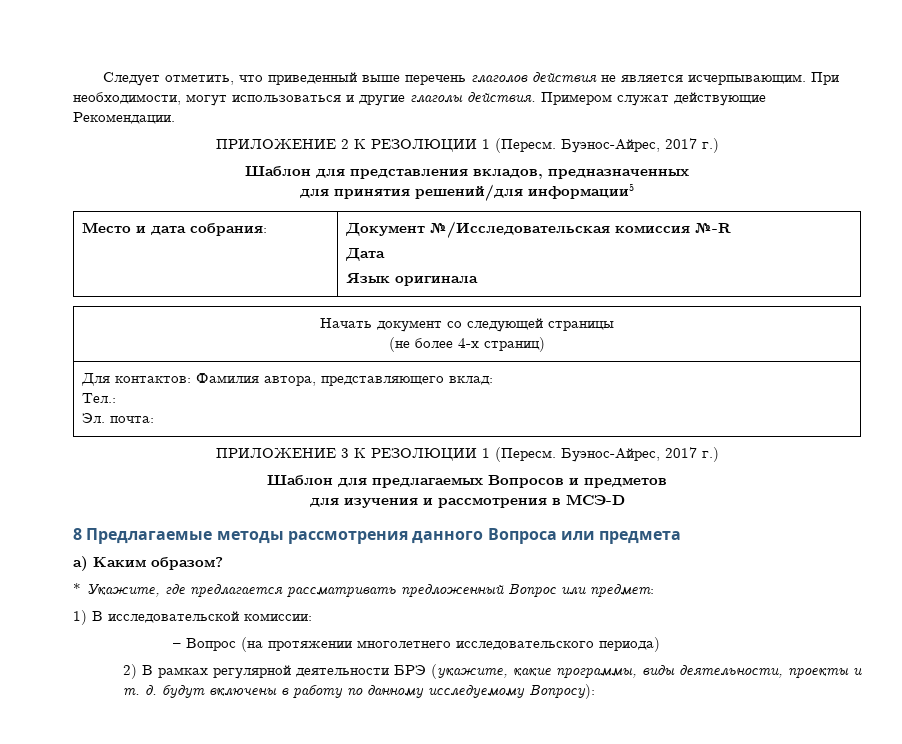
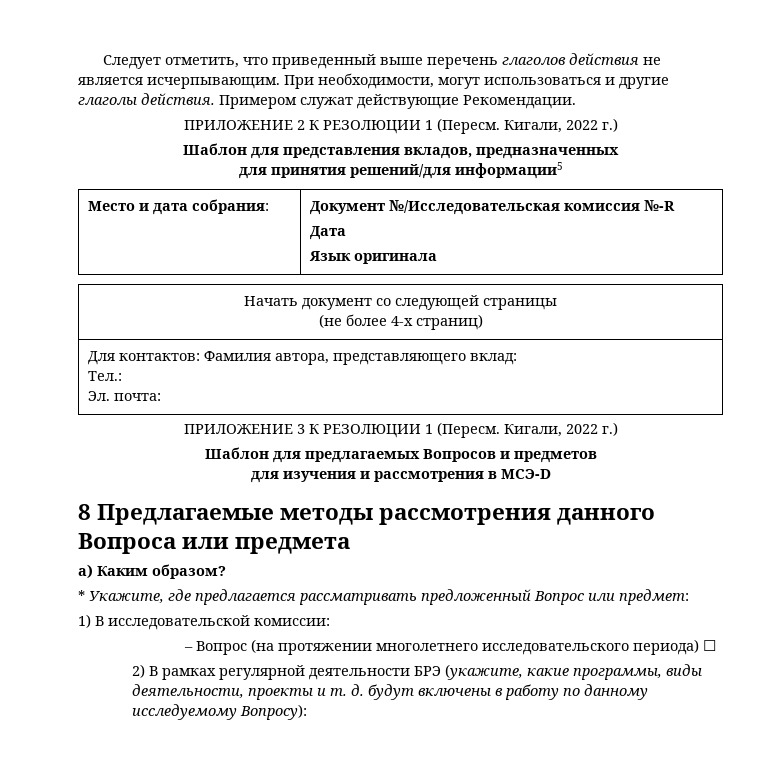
- ПРИЛОЖЕНИЕ 2 К РЕЗОЛЮЦИИ 1 (Пересм. Буэнос-Айрес, 2017 г.)
+ ПРИЛОЖЕНИЕ 2 К РЕЗОЛЮЦИИ 1 (Пересм. Кигали, 2022 г.)
- ПРИЛОЖЕНИЕ 3 К РЕЗОЛЮЦИИ 1 (Пересм. Буэнос-Айрес, 2017 г.)
+ ПРИЛОЖЕНИЕ 3 К РЕЗОЛЮЦИИ 1 (Пересм. Кигали, 2022 г.)
- – Вопрос (на протяжении многолетнего исследовательского периода)
+ – Вопрос (на протяжении многолетнего исследовательского периода) ☐

